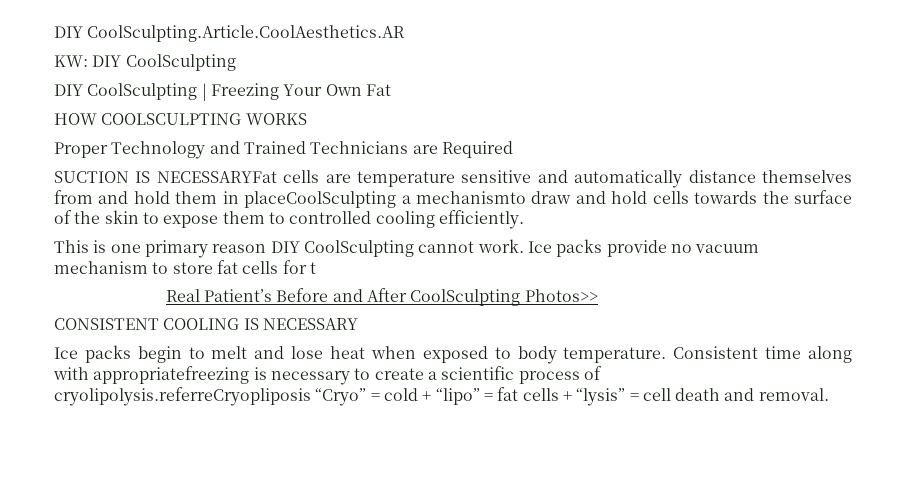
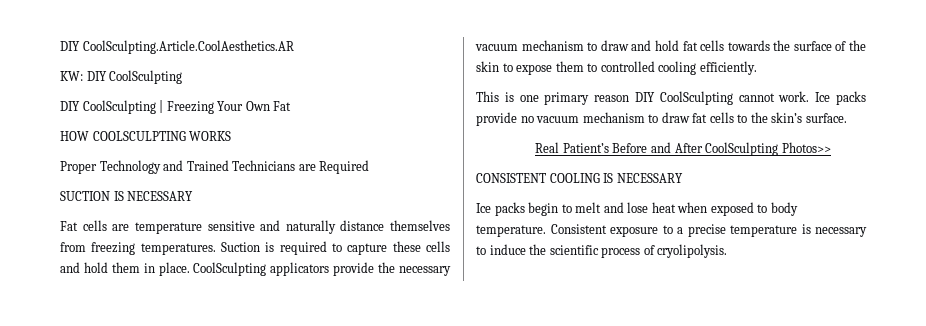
- SUCTION IS NECESSARYFat cells are temperature sensitive and automatically distance themselves from and hold them in placeCoolSculpting a mechanismto draw and hold cells towards the surface of the skin to expose them to controlled cooling efficiently.
+ SUCTION IS NECESSARY
+ Fat cells are temperature sensitive and naturally distance themselves from freezing temperatures. Suction is required to capture these cells and hold them in place. CoolSculpting applicators provide the necessary vacuum mechanism to draw and hold fat cells towards the surface of the skin to expose them to controlled cooling efficiently.
- Ice packs provide no vacuum mechanism to store fat cells for t
+ Ice packs provide no vacuum mechanism to draw fat cells to the skin’s surface.
- Consistent time along with appropriatefreezing is necessary to create a scientific process of cryolipolysis.referreCryopliposis “Cryo” = cold + “lipo” = fat cells + “lysis” = cell death and removal.
+ Consistent exposure to a precise temperature is necessary to induce the scientific process of cryolipolysis.

